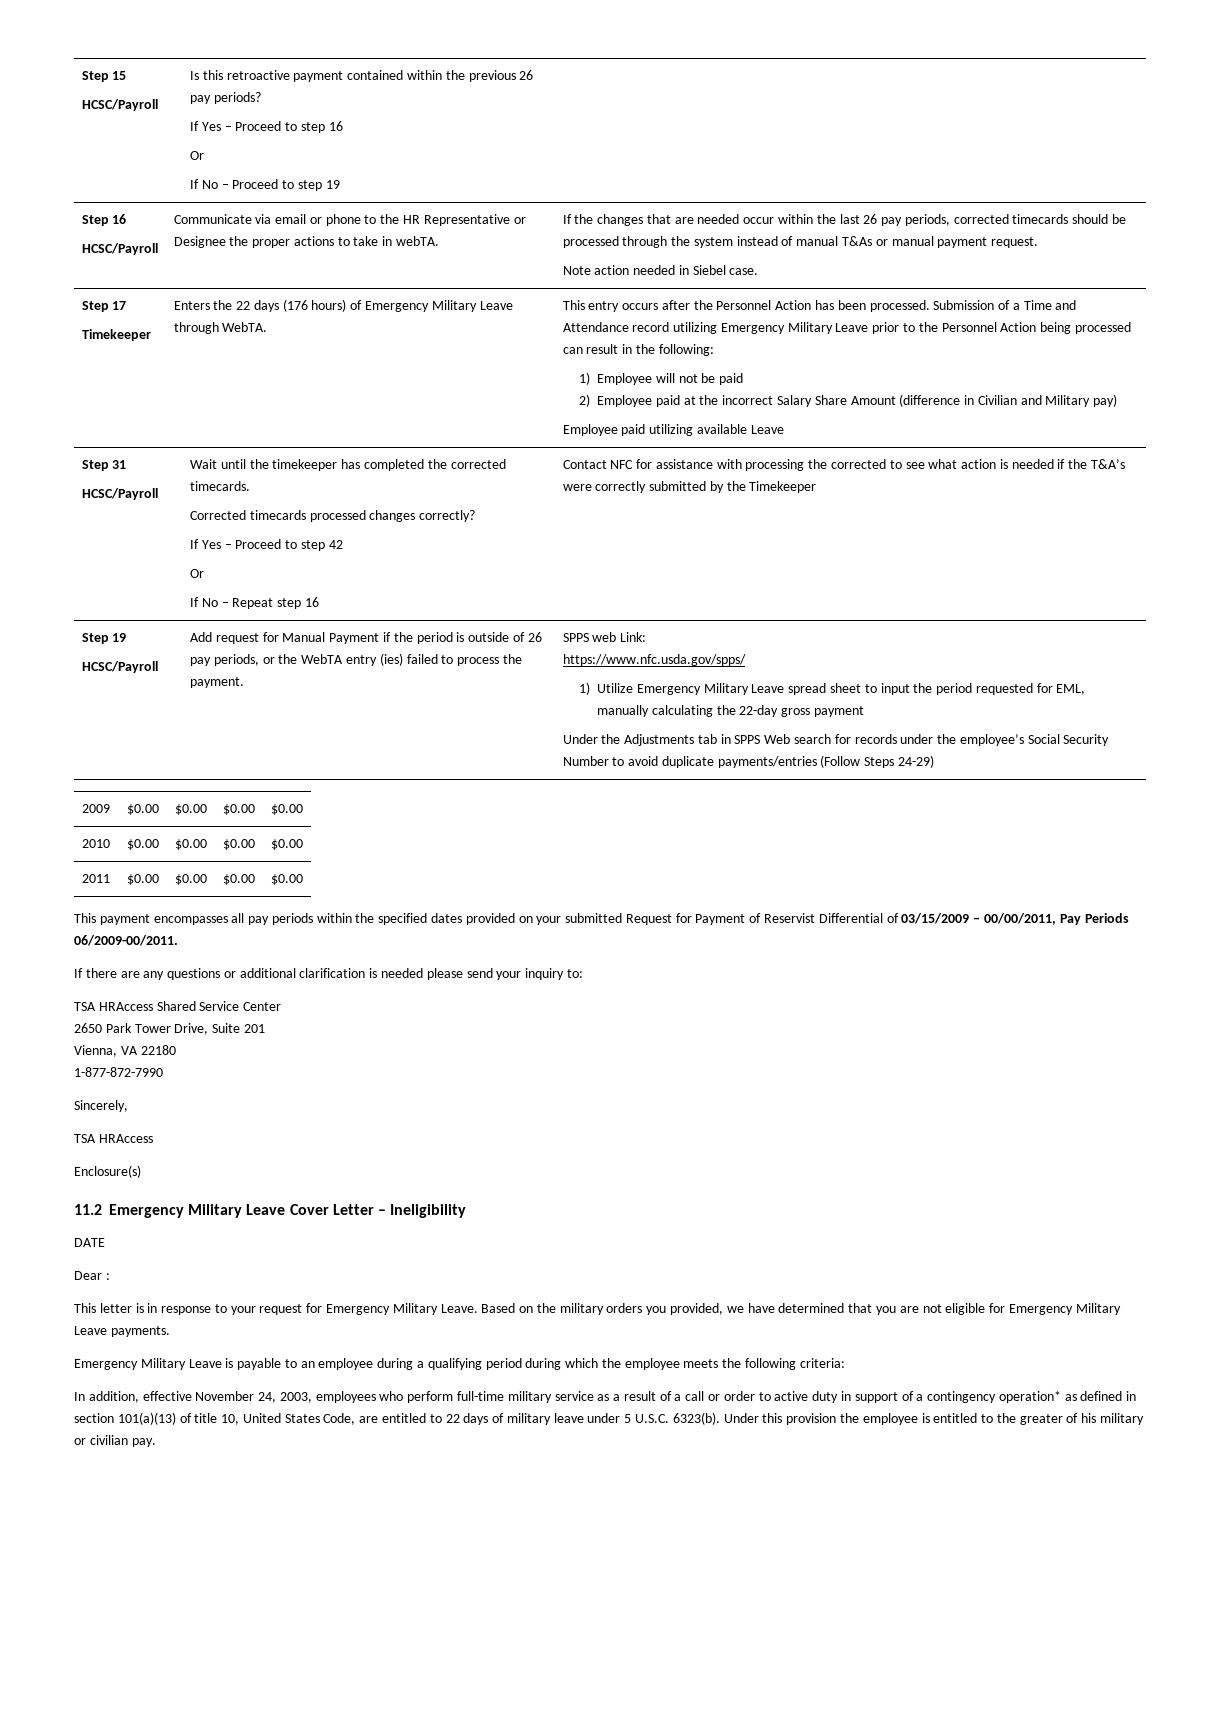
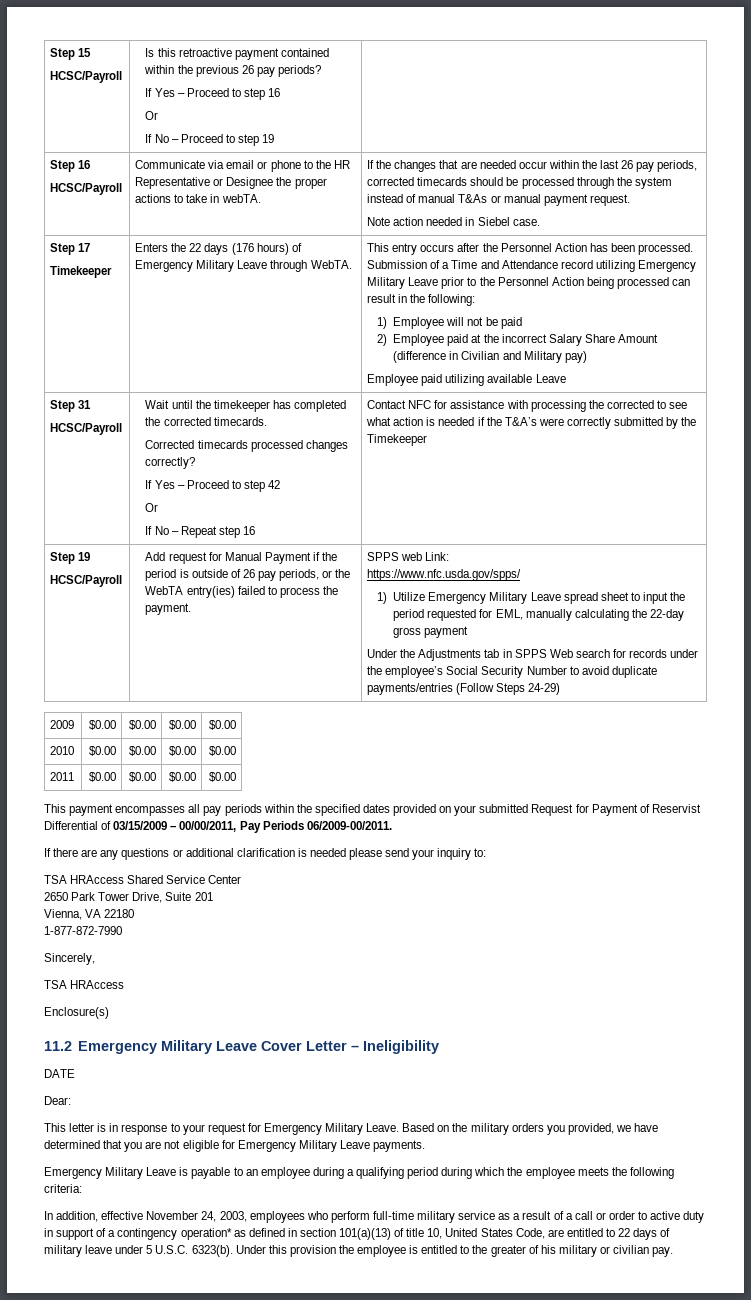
- Add request for Manual Payment if the period is outside of 26 pay periods, or the WebTA entry (ies) failed to process the payment.
+ Add request for Manual Payment if the period is outside of 26 pay periods, or the WebTA entry(ies) failed to process the payment.
- Dear :
+ Dear:

